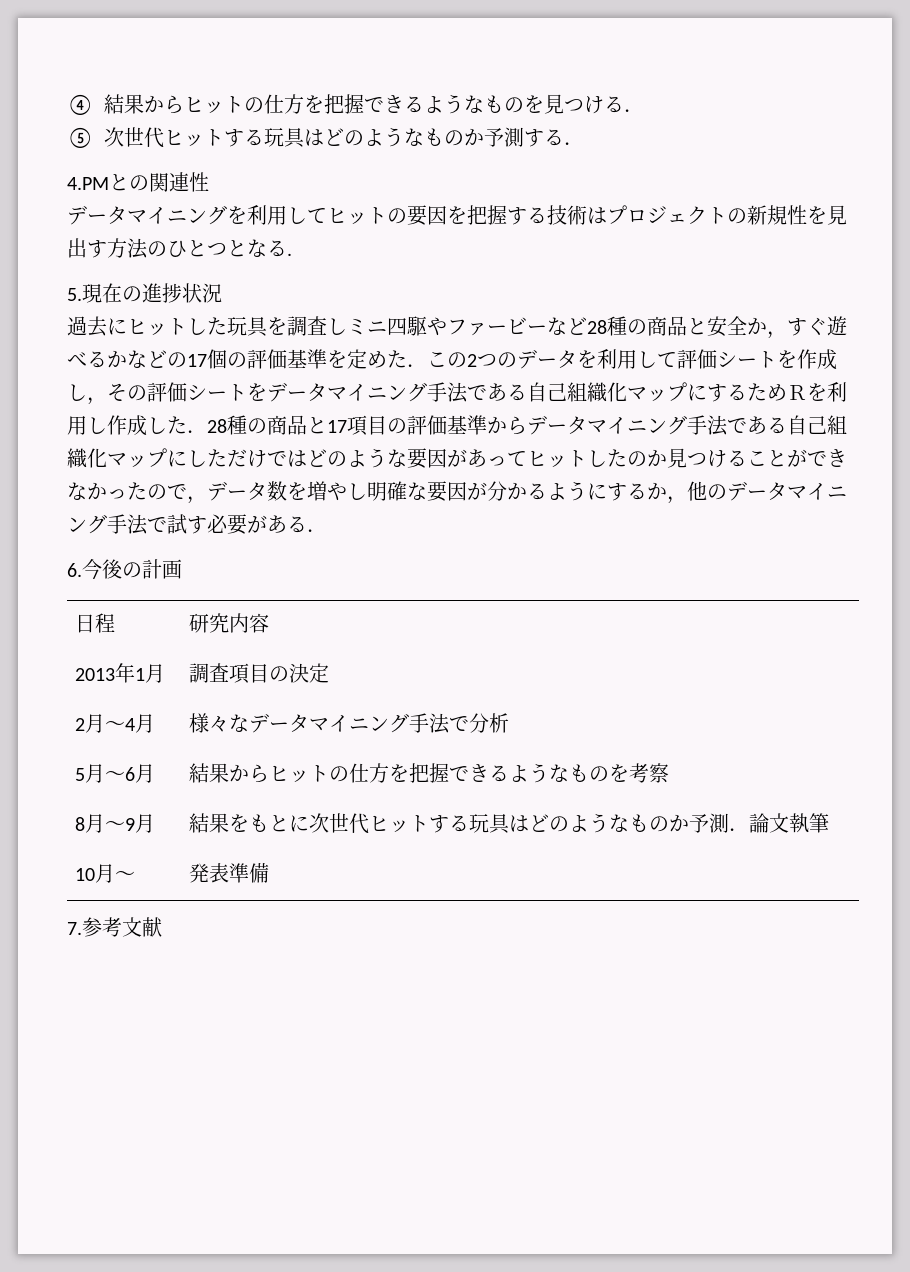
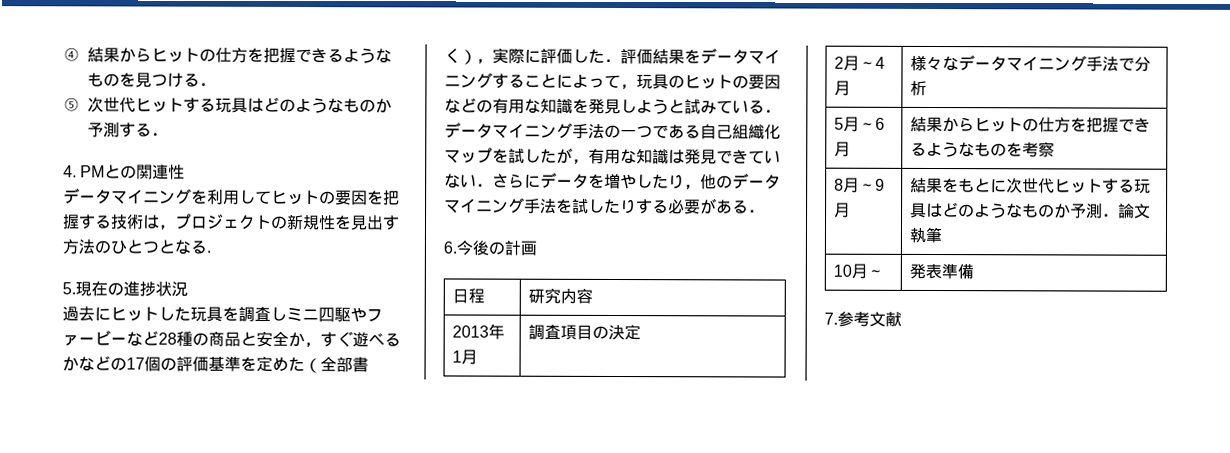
- 4.PMとの関連性
+ 4. PMとの関連性
- データマイニングを利用してヒットの要因を把握する技術はプロジェクトの新規性を見出す方法のひとつとなる.
+ データマイニングを利用してヒットの要因を把握する技術は，プロジェクトの新規性を見出す方法のひとつとなる.
- 過去にヒットした玩具を調査しミニ四駆やファービーなど28種の商品と安全か，すぐ遊べるかなどの17個の評価基準を定めた．この2つのデータを利用して評価シートを作成し，その評価シートをデータマイニング手法である自己組織化マップにするためＲを利用し作成した．28種の商品と17項目の評価基準からデータマイニング手法である自己組織化マップにしただけではどのような要因があってヒットしたのか見つけることができなかったので，データ数を増やし明確な要因が分かるようにするか，他のデータマイニング手法で試す必要がある．
+ 過去にヒットした玩具を調査しミニ四駆やファービーなど28種の商品と安全か，すぐ遊べるかなどの17個の評価基準を定めた（全部書く），実際に評価した．評価結果をデータマイニングすることによって，玩具のヒットの要因などの有用な知識を発見しようと試みている．データマイニング手法の一つである自己組織化マップを試したが，有用な知識は発見できていない．さらにデータを増やしたり，他のデータマイニング手法を試したりする必要がある．

